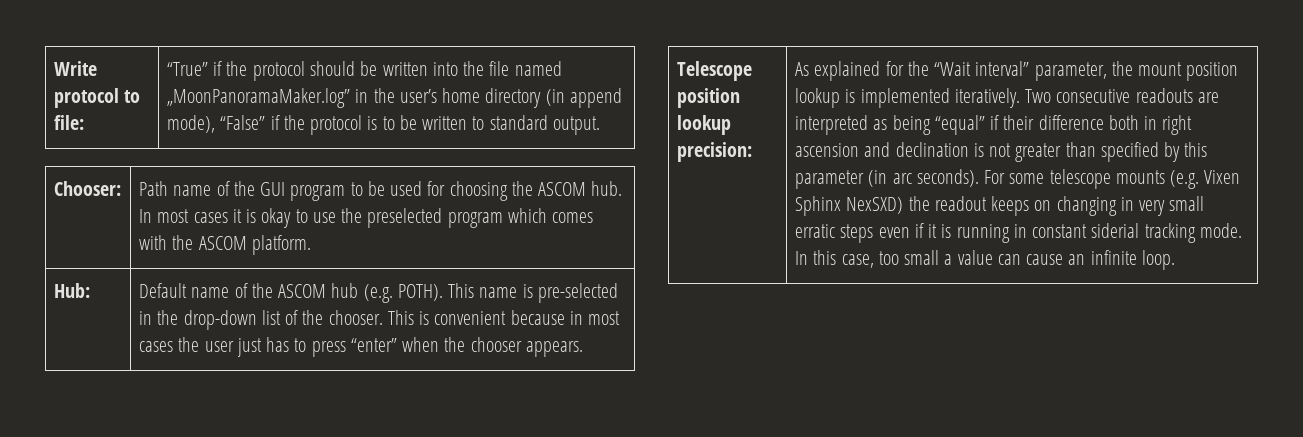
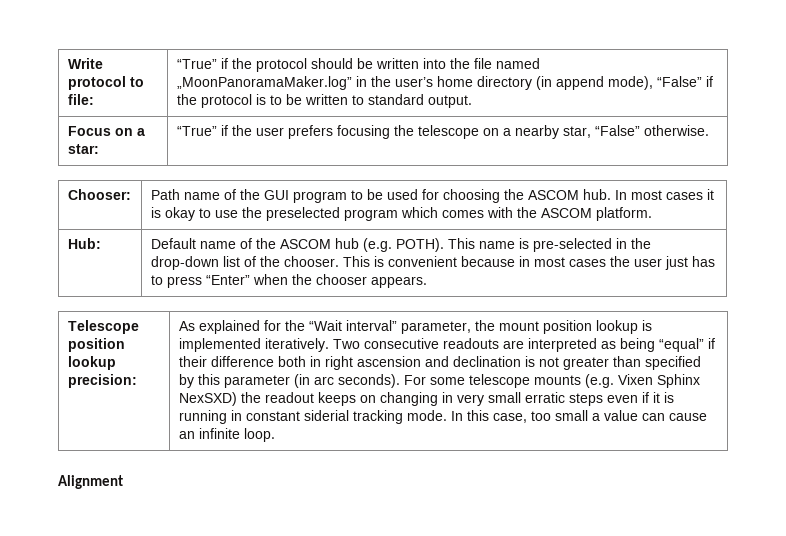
+ Focus on a star: | “True” if the user prefers focusing the telescope on a nearby star, “False” otherwise.
- Hub: | Default name of the ASCOM hub (e.g. POTH). This name is pre-selected in the drop-down list of the chooser. This is convenient because in most cases the user just has to press “enter” when the chooser appears.
+ Hub: | Default name of the ASCOM hub (e.g. POTH). This name is pre-selected in the drop-down list of the chooser. This is convenient because in most cases the user just has to press “Enter” when the chooser appears.
+ Alignment

